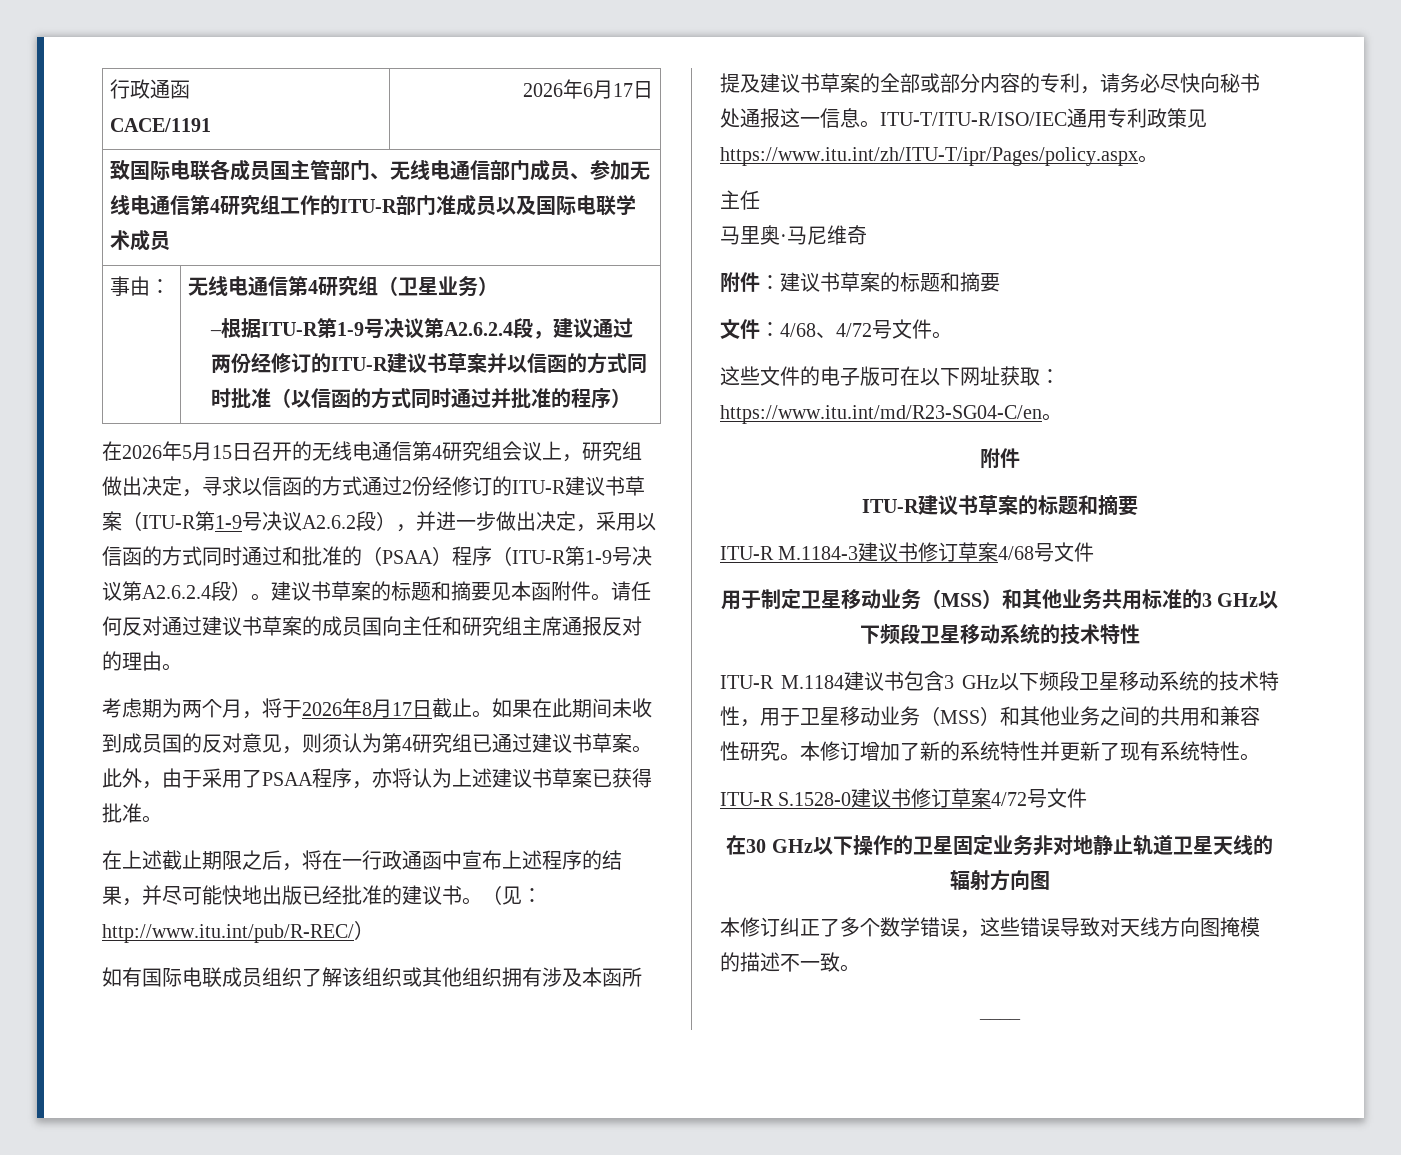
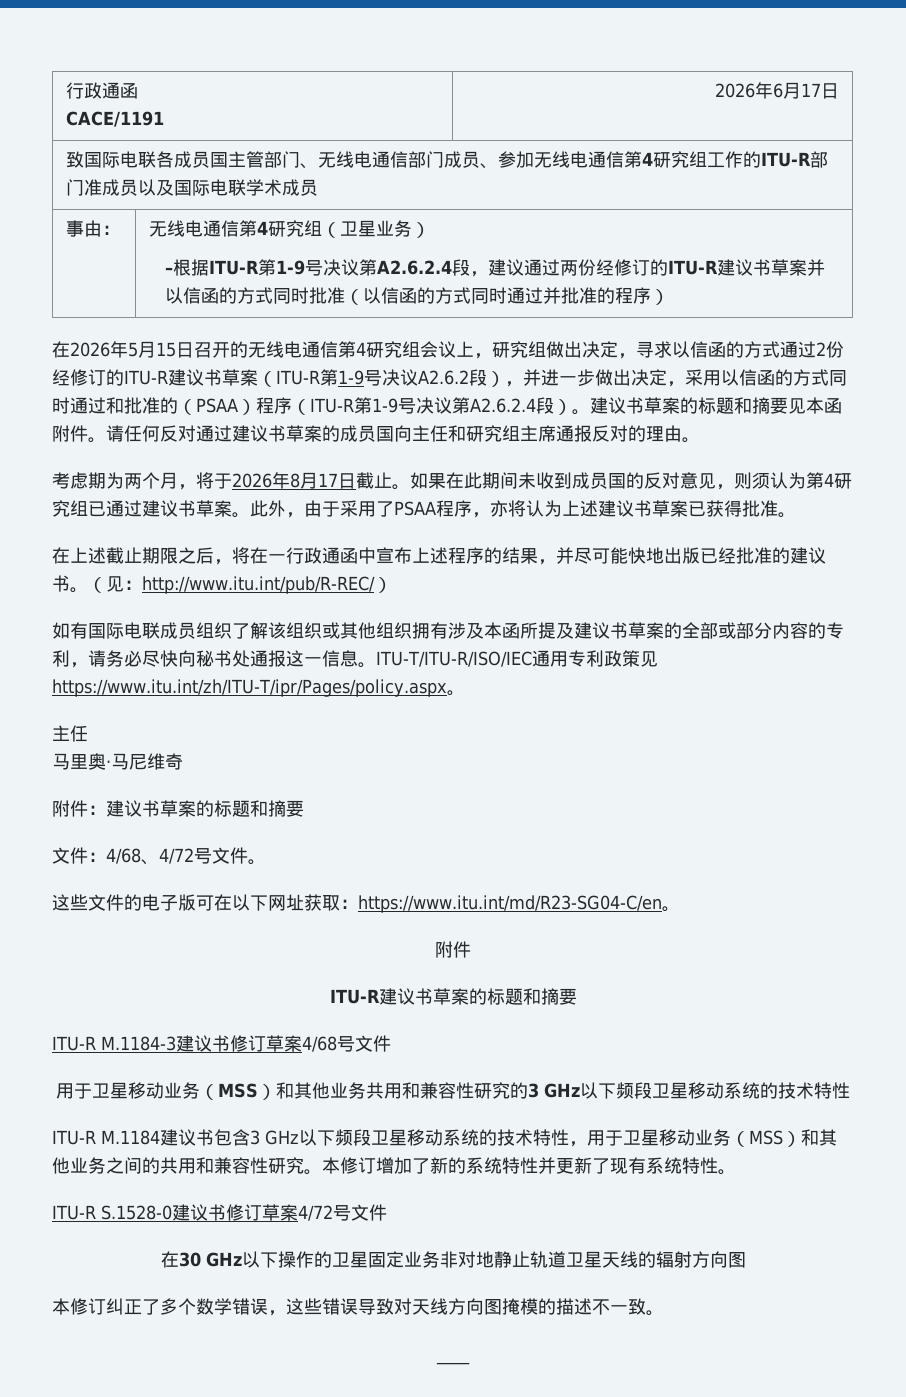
- 用于制定卫星移动业务（MSS）和其他业务共用标准的3 GHz以下频段卫星移动系统的技术特性
+ 用于卫星移动业务（MSS）和其他业务共用和兼容性研究的3 GHz以下频段卫星移动系统的技术特性

